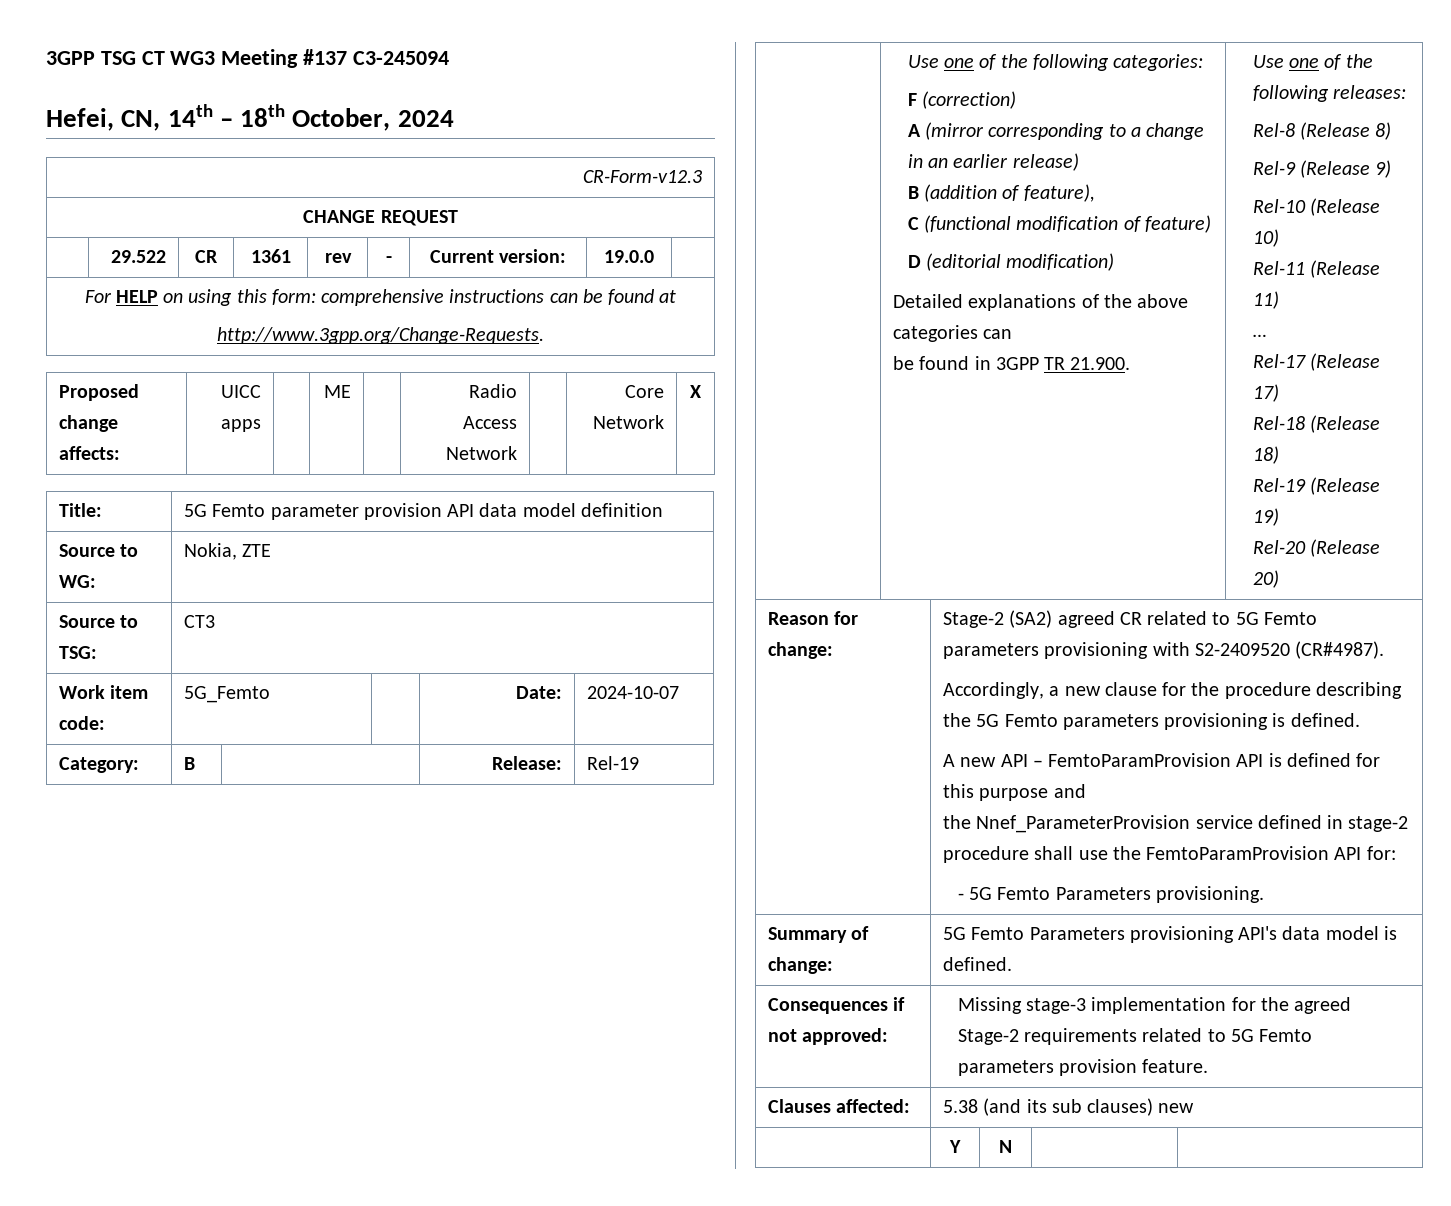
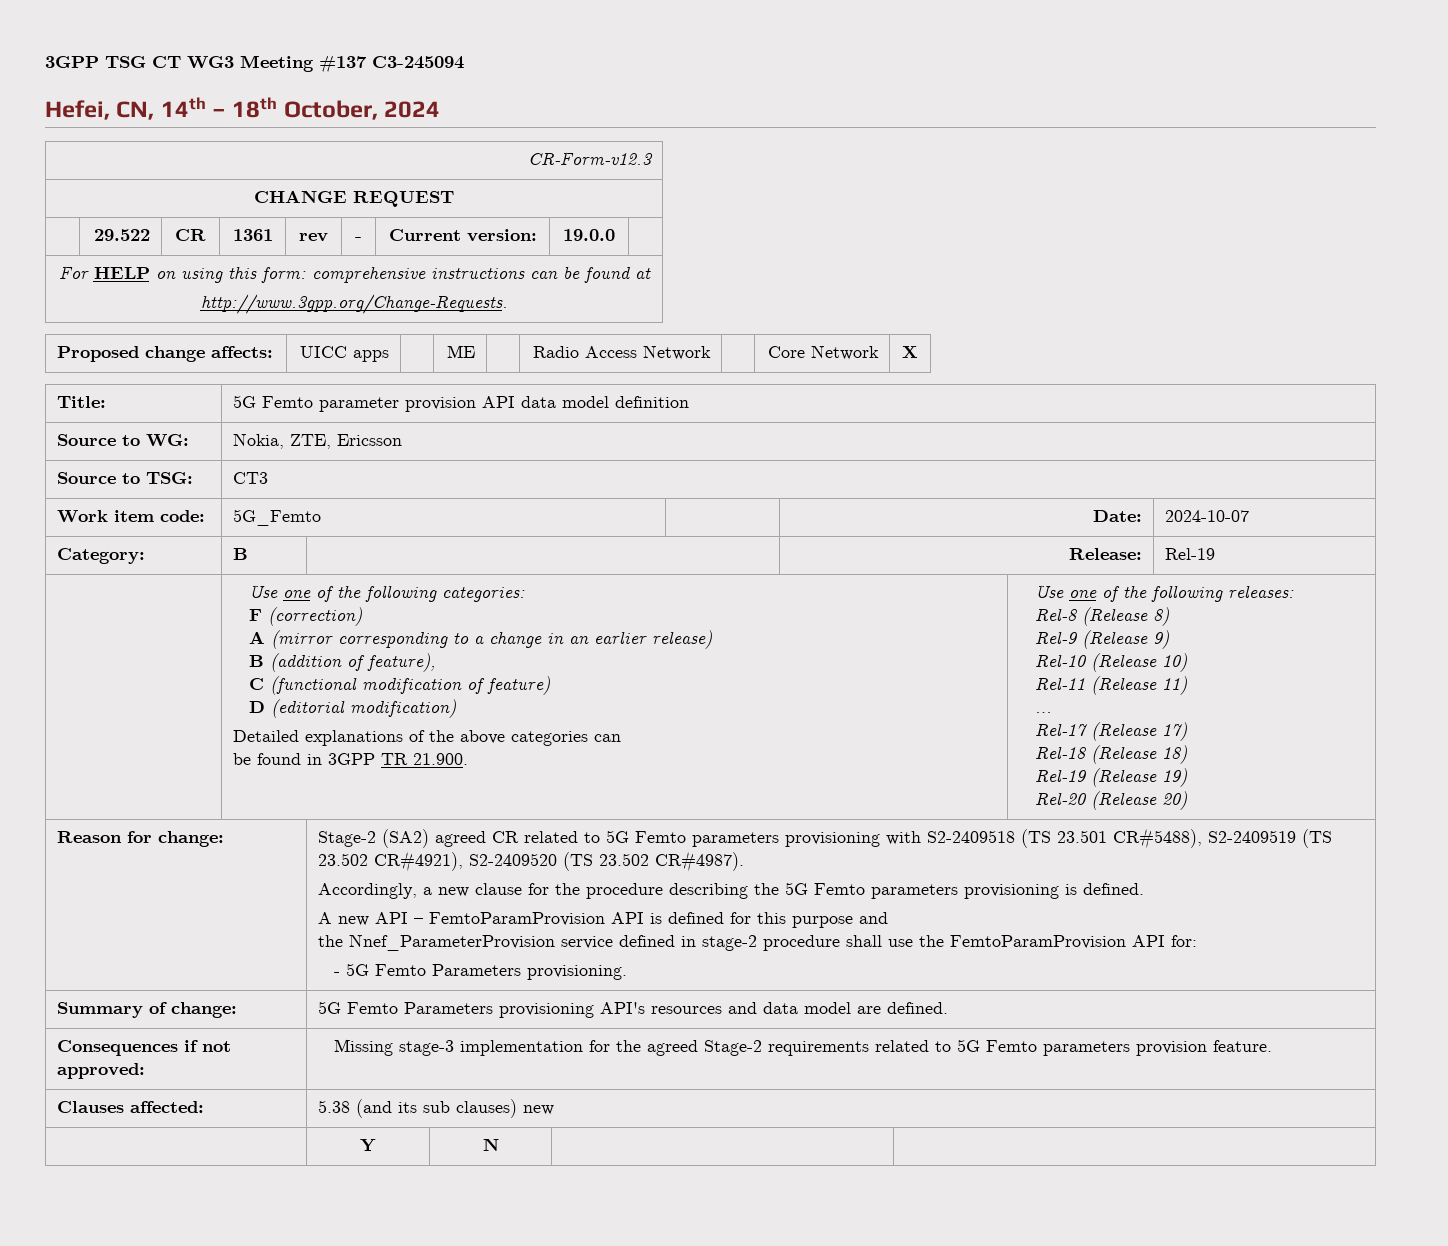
- Source to WG: | Nokia, ZTE
+ Source to WG: | Nokia, ZTE, Ericsson
- Stage-2 (SA2) agreed CR related to 5G Femto parameters provisioning with S2-2409520 (CR#4987).
+ Stage-2 (SA2) agreed CR related to 5G Femto parameters provisioning with S2-2409518 (TS 23.501 CR#5488), S2-2409519 (TS 23.502 CR#4921), S2-2409520 (TS 23.502 CR#4987).
- Summary of change: | 5G Femto Parameters provisioning API's data model is defined.
+ Summary of change: | 5G Femto Parameters provisioning API's resources and data model are defined.

